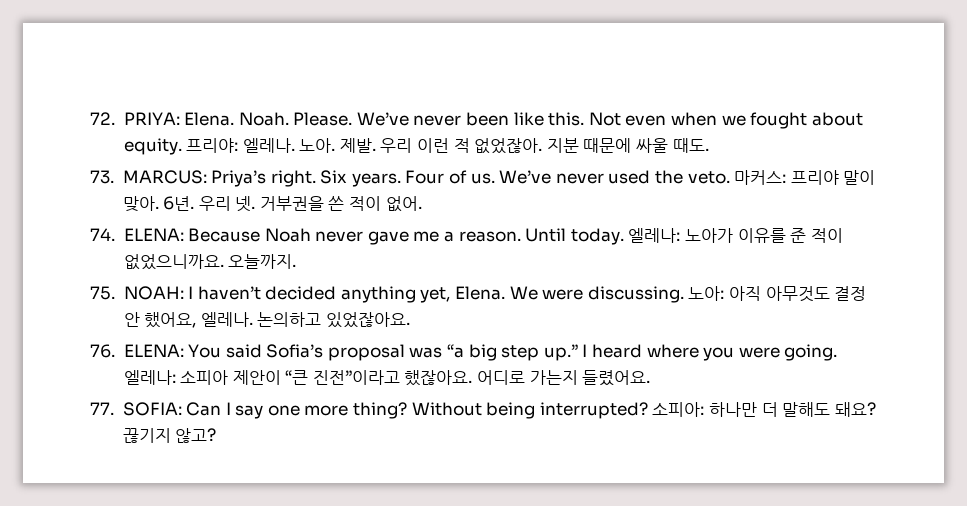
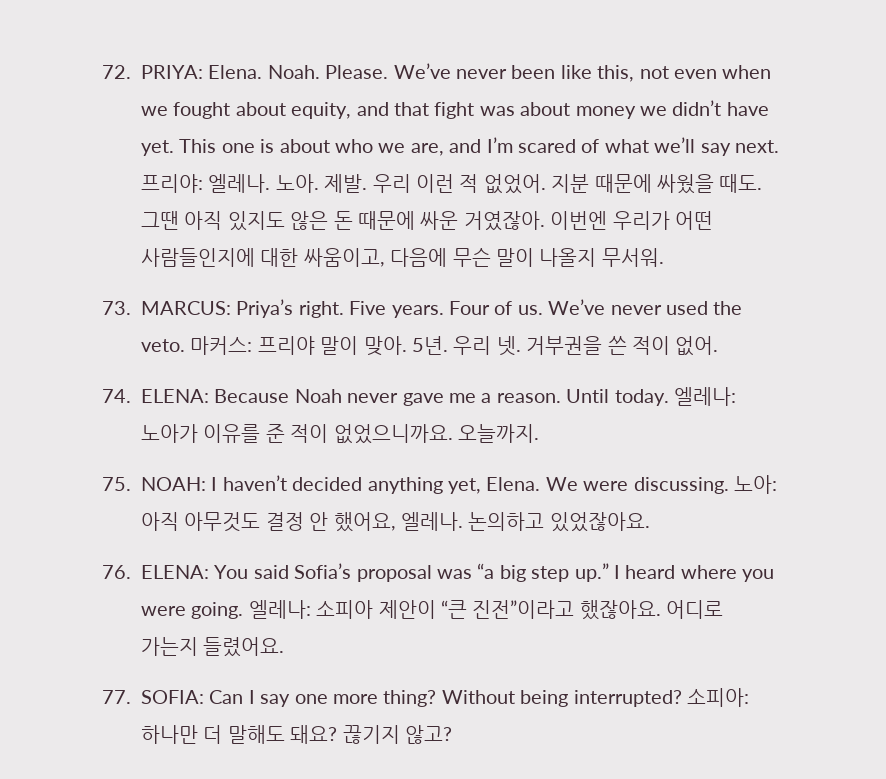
- We’ve never been like this. Not even when we fought about equity.
+ We’ve never been like this, not even when we fought about equity, and that fight was about money we didn’t have yet. This one is about who we are, and I’m scared of what we’ll say next.
- 우리 이런 적 없었잖아.
+ 우리 이런 적 없었어.
- 지분 때문에 싸울 때도.
+ 지분 때문에 싸웠을 때도. 그땐 아직 있지도 않은 돈 때문에 싸운 거였잖아. 이번엔 우리가 어떤 사람들인지에 대한 싸움이고, 다음에 무슨 말이 나올지 무서워.
- Six years.
+ Five years.
- 6년.
+ 5년.

